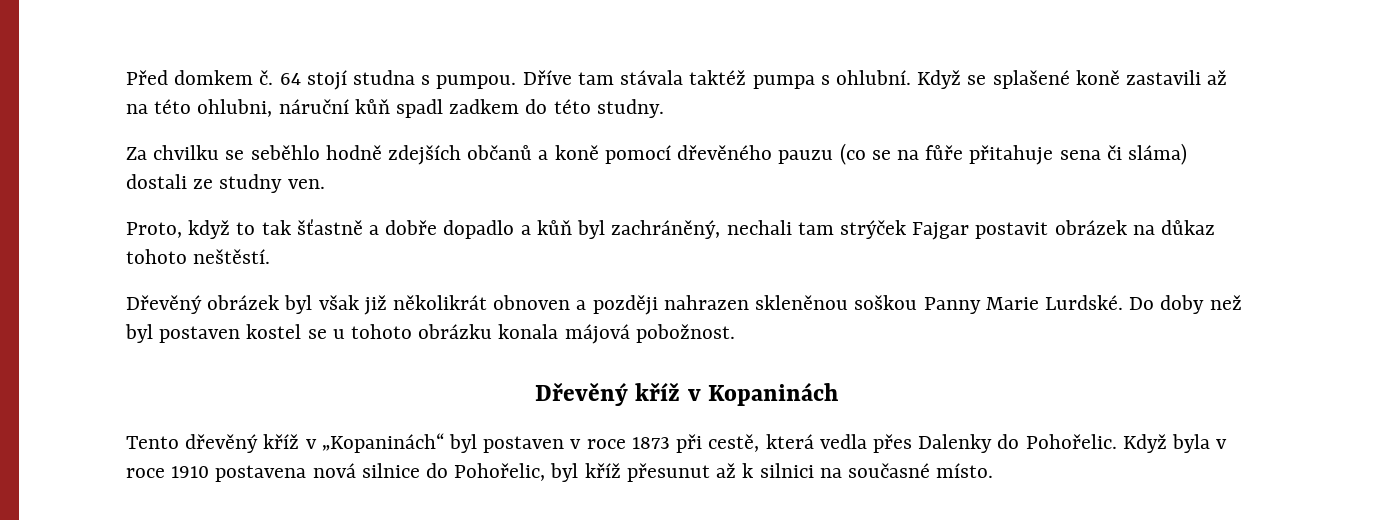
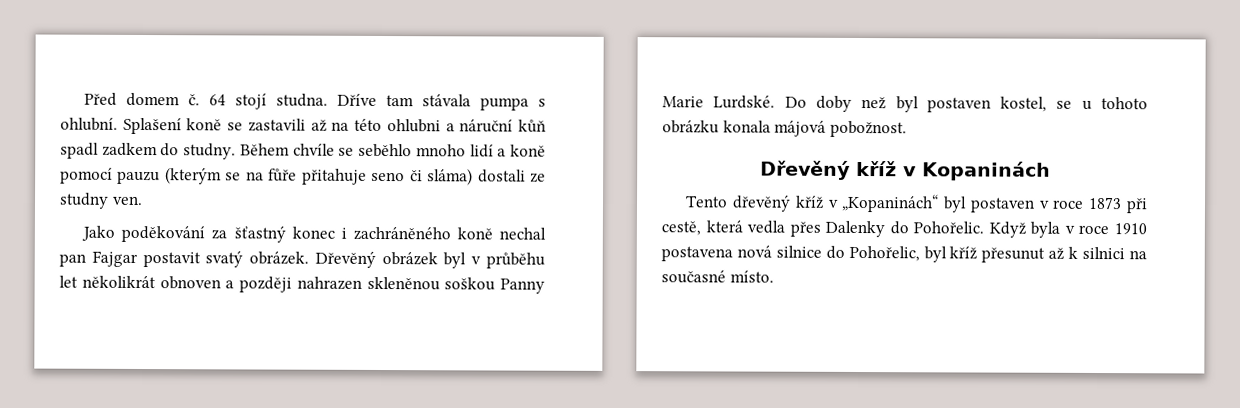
- Před domkem č.
+ Před domem č.
- 64 stojí studna s pumpou.
+ 64 stojí studna.
- Dříve tam stávala taktéž pumpa s ohlubní.
+ Dříve tam stávala pumpa s ohlubní.
- Když se splašené koně zastavili až na této ohlubni, náruční kůň spadl zadkem do této studny.
- Za chvilku se seběhlo hodně zdejších občanů a koně pomocí dřevěného pauzu (co se na fůře přitahuje sena či sláma) dostali ze studny ven.
+ Splašení koně se zastavili až na této ohlubni a náruční kůň spadl zadkem do studny. Během chvíle se seběhlo mnoho lidí a koně pomocí pauzu (kterým se na fůře přitahuje seno či sláma) dostali ze studny ven.
- Proto, když to tak šťastně a dobře dopadlo a kůň byl zachráněný, nechali tam strýček Fajgar postavit obrázek na důkaz tohoto neštěstí.
- Dřevěný obrázek byl však již několikrát obnoven a později nahrazen skleněnou soškou Panny Marie Lurdské.
+ Jako poděkování za šťastný konec i zachráněného koně nechal pan Fajgar postavit svatý obrázek. Dřevěný obrázek byl v průběhu let několikrát obnoven a později nahrazen skleněnou soškou Panny Marie Lurdské.
- Do doby než byl postaven kostel se u tohoto obrázku konala májová pobožnost.
+ Do doby než byl postaven kostel, se u tohoto obrázku konala májová pobožnost.

